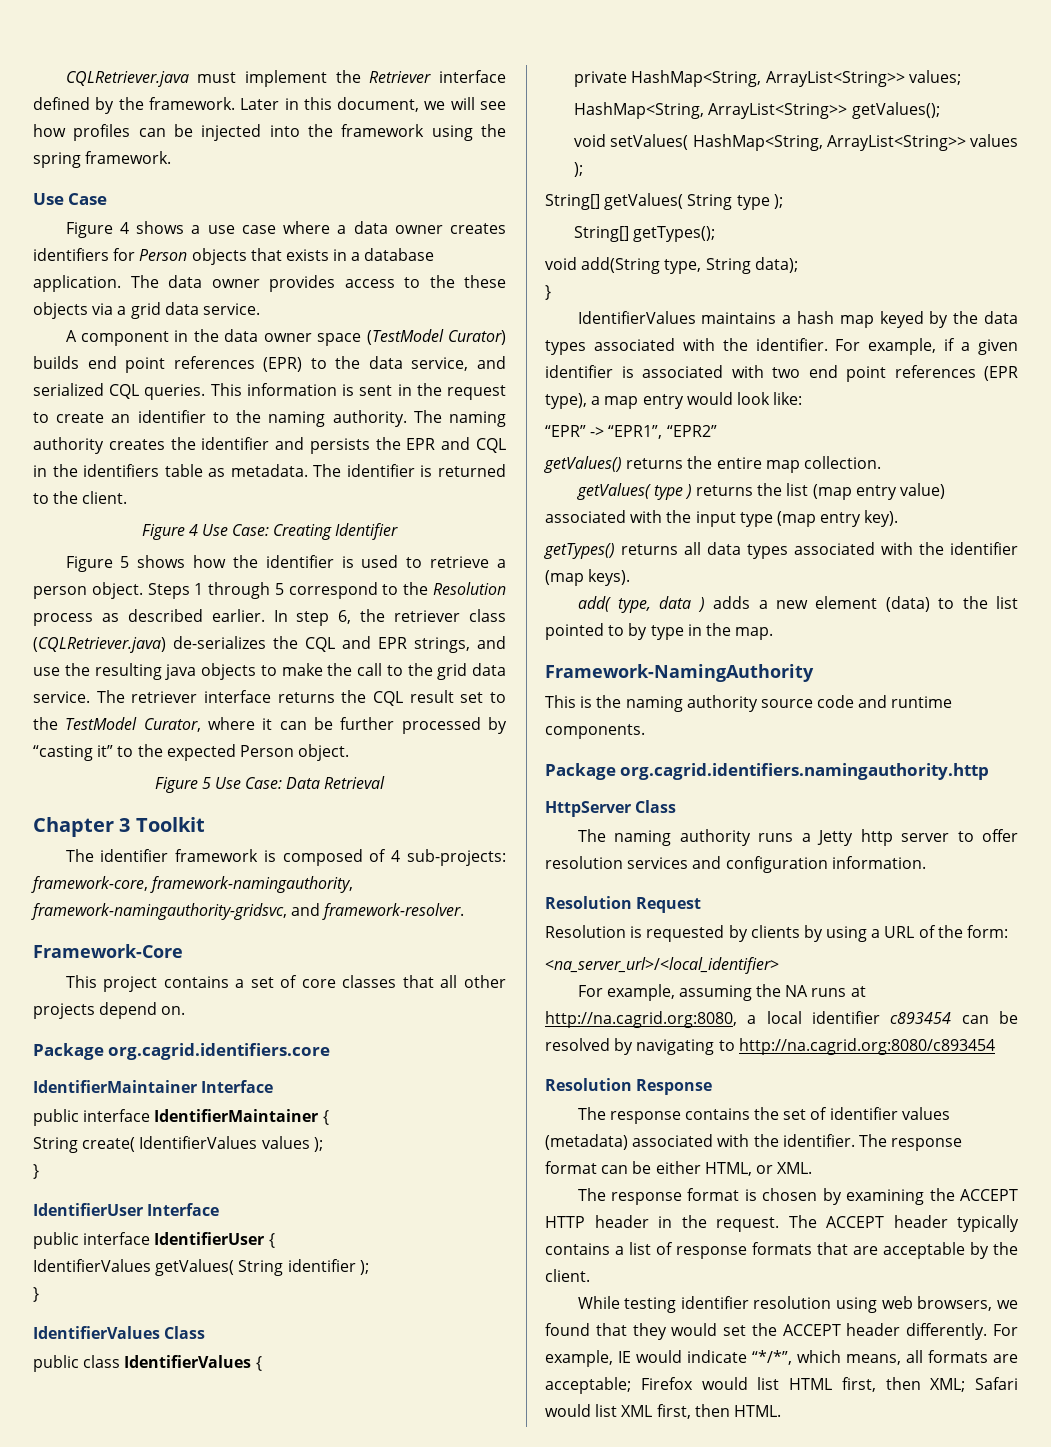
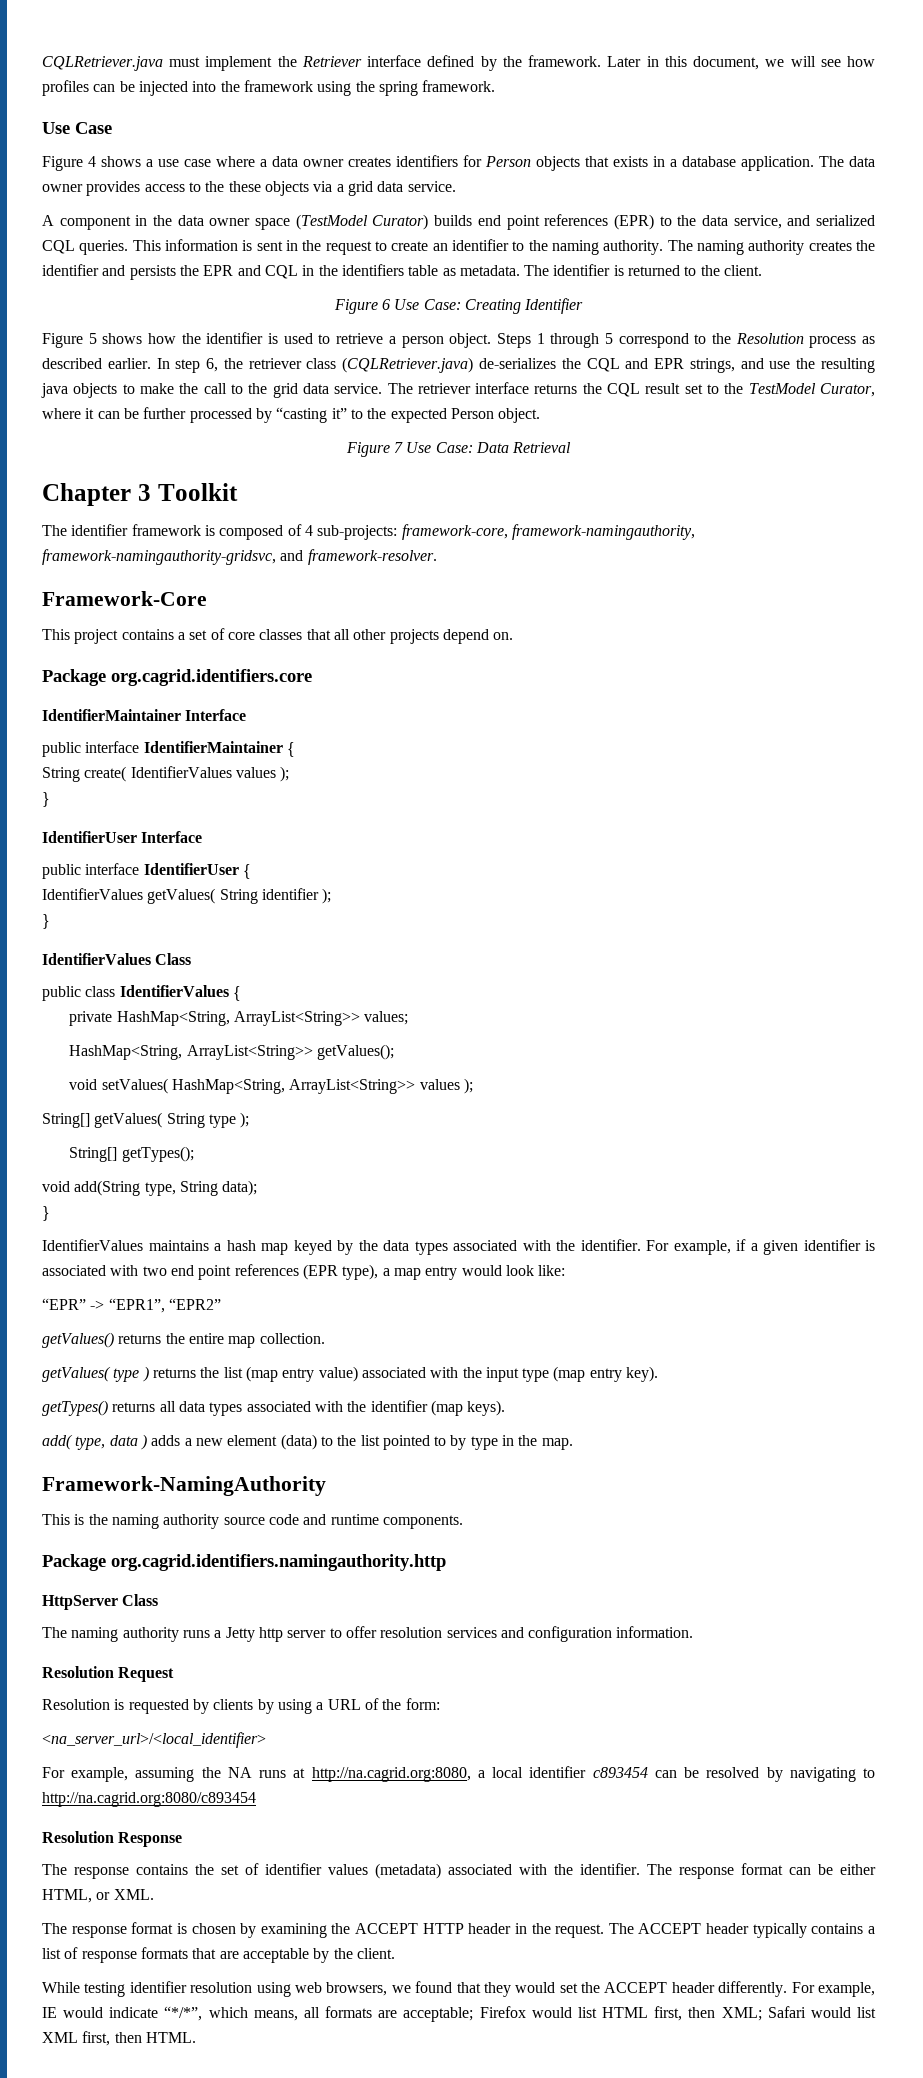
- Figure 4 Use Case: Creating Identifier
+ Figure 6 Use Case: Creating Identifier
- Figure 5 Use Case: Data Retrieval
+ Figure 7 Use Case: Data Retrieval

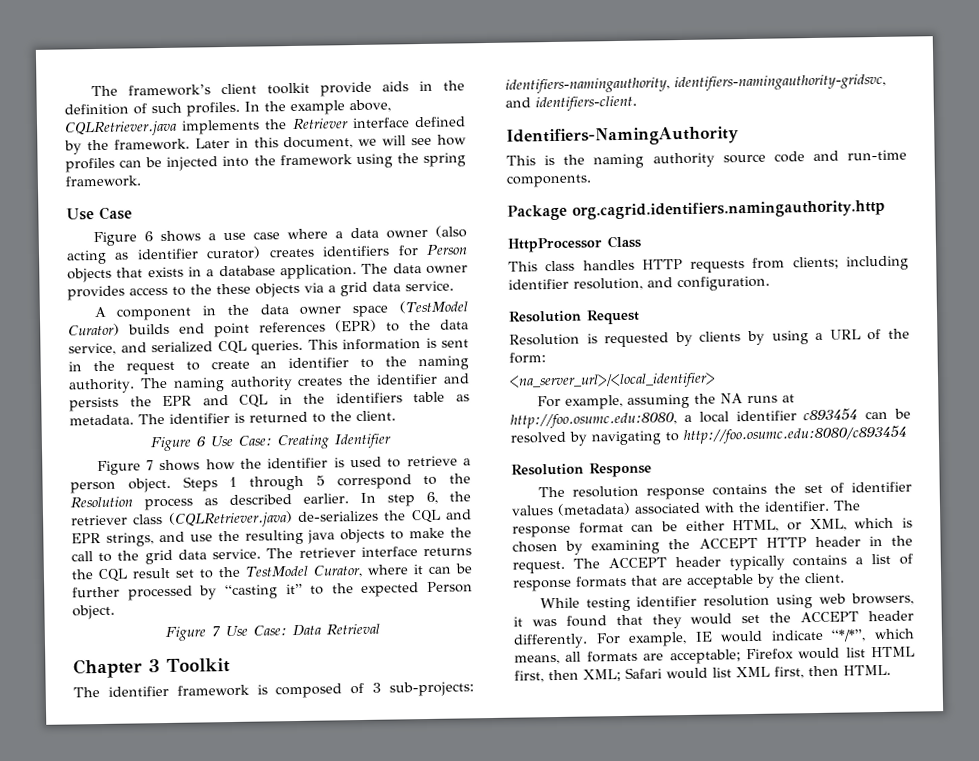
- CQLRetriever.java must implement the Retriever interface defined by the framework.
+ The framework’s client toolkit provide aids in the definition of such profiles. In the example above, CQLRetriever.java implements the Retriever interface defined by the framework.
- Figure 4 shows a use case where a data owner creates identifiers for Person objects that exists in a database application.
+ Figure 6 shows a use case where a data owner (also acting as identifier curator) creates identifiers for Person objects that exists in a database application.
- Figure 5 shows how the identifier is used to retrieve a person object.
+ Figure 7 shows how the identifier is used to retrieve a person object.
- The identifier framework is composed of 4 sub-projects: framework-core, framework-namingauthority, framework-namingauthority-gridsvc, and framework-resolver.
- Framework-Core
- This project contains a set of core classes that all other projects depend on.
- Package org.cagrid.identifiers.core
- IdentifierMaintainer Interface
- public interface IdentifierMaintainer {
- String create( IdentifierValues values );
- }
- IdentifierUser Interface
- public interface IdentifierUser {
- IdentifierValues getValues( String identifier );
- }
- IdentifierValues Class
- public class IdentifierValues {
- private HashMap<String, ArrayList<String>> values;
- HashMap<String, ArrayList<String>> getValues();
- void setValues( HashMap<String, ArrayList<String>> values );
- String[] getValues( String type );
- String[] getTypes();
- void add(String type, String data);
- }
- IdentifierValues maintains a hash map keyed by the data types associated with the identifier. For example, if a given identifier is associated with two end point references (EPR type), a map entry would look like:
- “EPR” -> “EPR1”, “EPR2”
- getValues() returns the entire map collection.
- getValues( type ) returns the list (map entry value) associated with the input type (map entry key).
- getTypes() returns all data types associated with the identifier (map keys).
- add( type, data ) adds a new element (data) to the list pointed to by type in the map.
- Framework-NamingAuthority
+ The identifier framework is composed of 3 sub-projects: identifiers-namingauthority, identifiers-namingauthority-gridsvc, and identifiers-client.
+ Identifiers-NamingAuthority
- This is the naming authority source code and runtime components.
+ This is the naming authority source code and run-time components.
- HttpServer Class
- The naming authority runs a Jetty http server to offer resolution services and configuration information.
+ HttpProcessor Class
+ This class handles HTTP requests from clients; including identifier resolution, and configuration.
- For example, assuming the NA runs at http://na.cagrid.org:8080, a local identifier c893454 can be resolved by navigating to http://na.cagrid.org:8080/c893454
+ For example, assuming the NA runs at http://foo.osumc.edu:8080, a local identifier c893454 can be resolved by navigating to http://foo.osumc.edu:8080/c893454
- The response contains the set of identifier values (metadata) associated with the identifier.
+ The resolution response contains the set of identifier values (metadata) associated with the identifier.
- The response format can be either HTML, or XML.
- The response format is chosen by examining the ACCEPT HTTP header in the request.
+ The response format can be either HTML, or XML, which is chosen by examining the ACCEPT HTTP header in the request.
- While testing identifier resolution using web browsers, we found that they would set the ACCEPT header differently.
+ While testing identifier resolution using web browsers, it was found that they would set the ACCEPT header differently.

